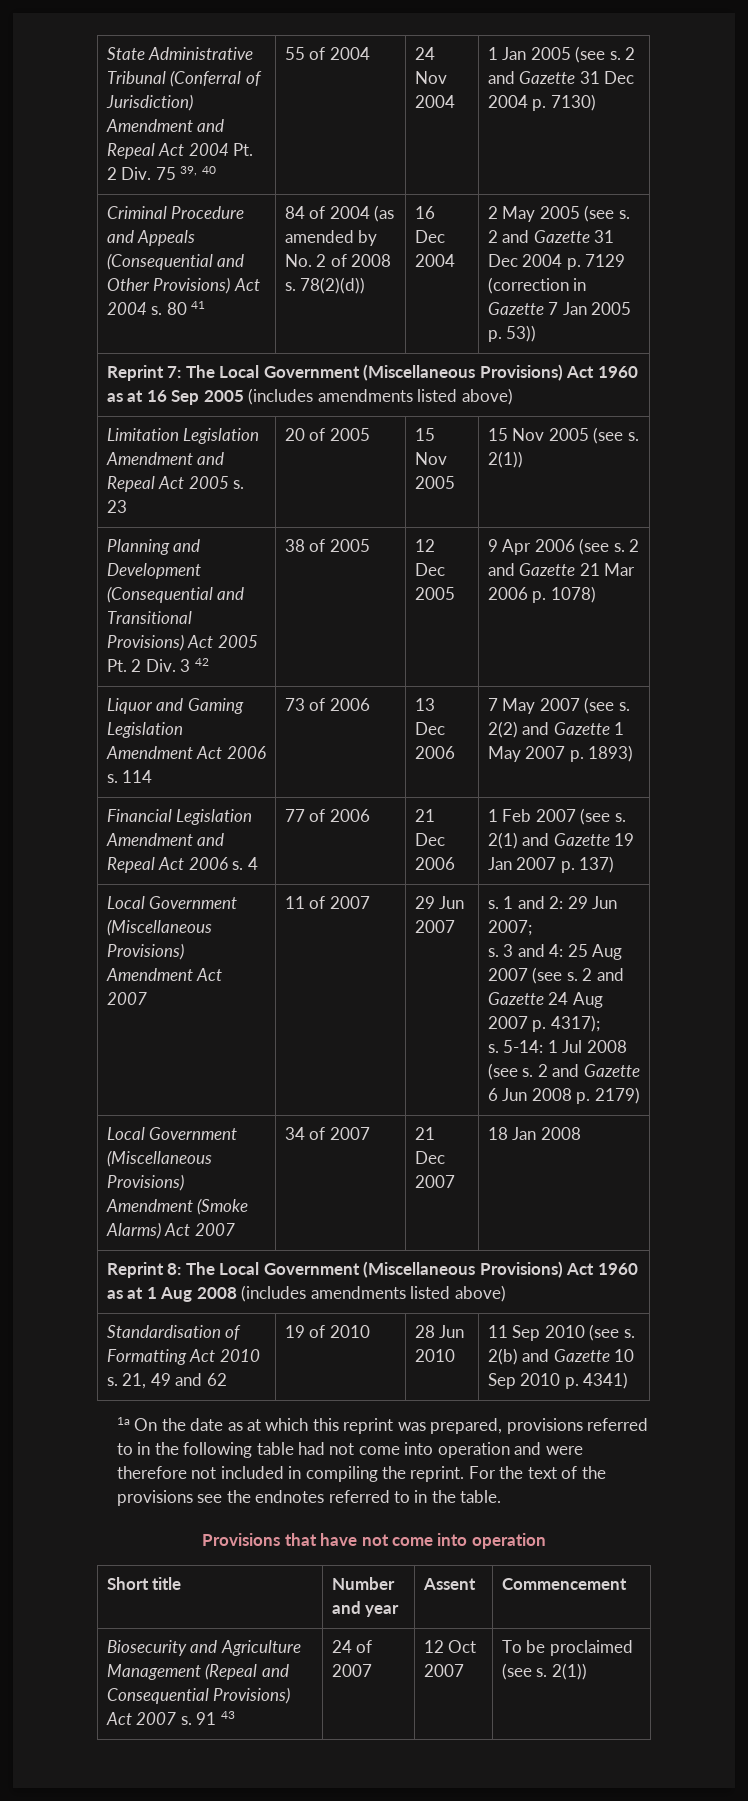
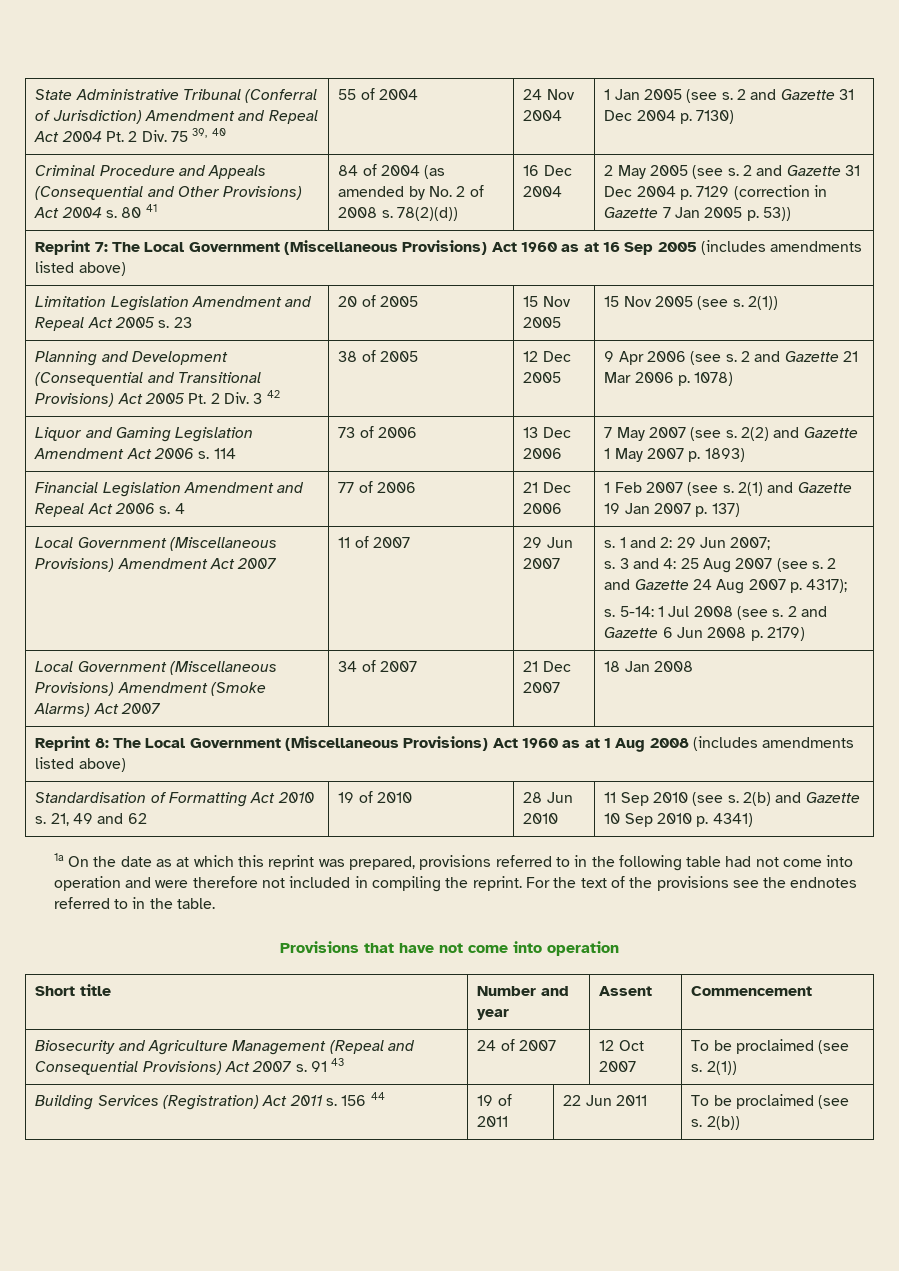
+ Building Services (Registration) Act 2011 s. 156 44 | 19 of 2011 | 22 Jun 2011 | To be proclaimed (see s. 2(b))

